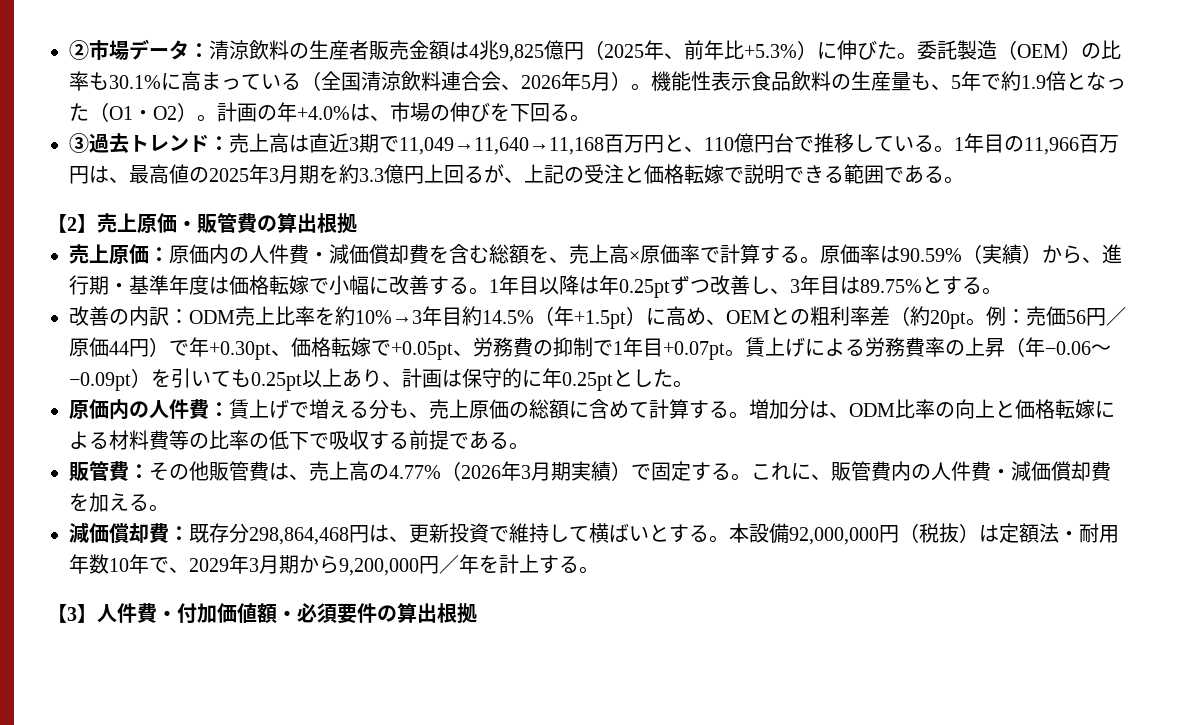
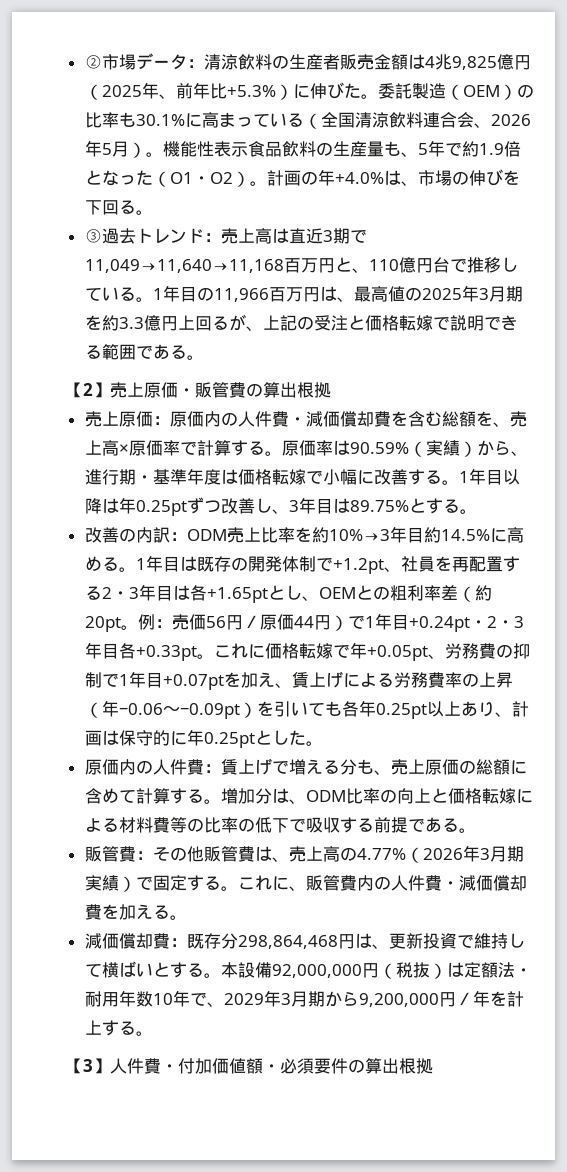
- 改善の内訳：ODM売上比率を約10%→3年目約14.5%（年+1.5pt）に高め、OEMとの粗利率差（約20pt。
+ 改善の内訳：ODM売上比率を約10%→3年目約14.5%に高める。1年目は既存の開発体制で+1.2pt、社員を再配置する2・3年目は各+1.65ptとし、OEMとの粗利率差（約20pt。
- 例：売価56円／原価44円）で年+0.30pt、価格転嫁で+0.05pt、労務費の抑制で1年目+0.07pt。賃上げによる労務費率の上昇（年−0.06〜−0.09pt）を引いても0.25pt以上あり、計画は保守的に年0.25ptとした。
+ 例：売価56円／原価44円）で1年目+0.24pt・2・3年目各+0.33pt。これに価格転嫁で年+0.05pt、労務費の抑制で1年目+0.07ptを加え、賃上げによる労務費率の上昇（年−0.06〜−0.09pt）を引いても各年0.25pt以上あり、計画は保守的に年0.25ptとした。

